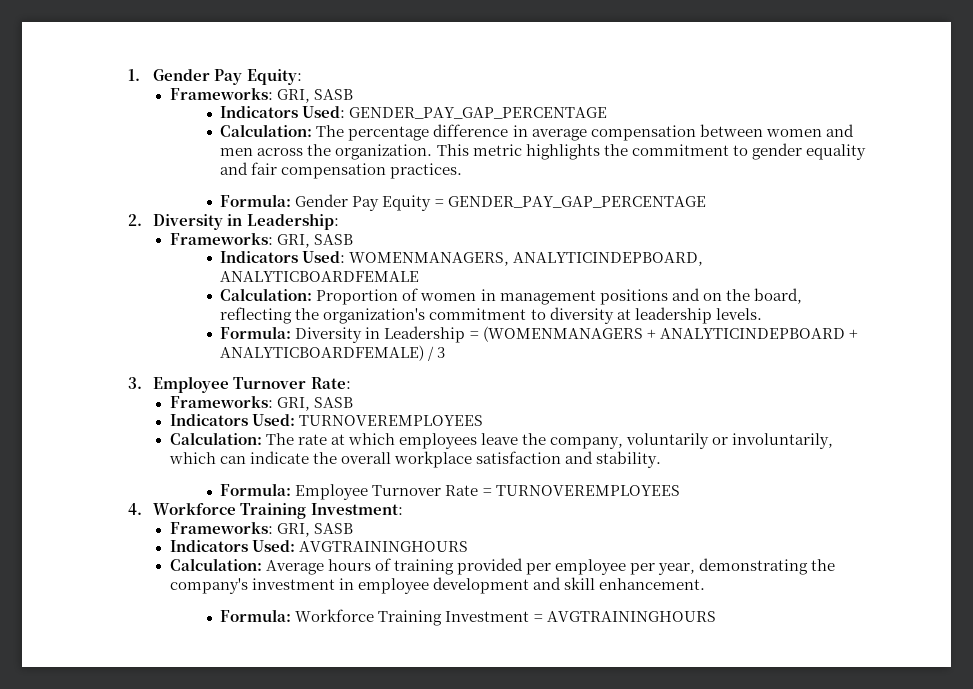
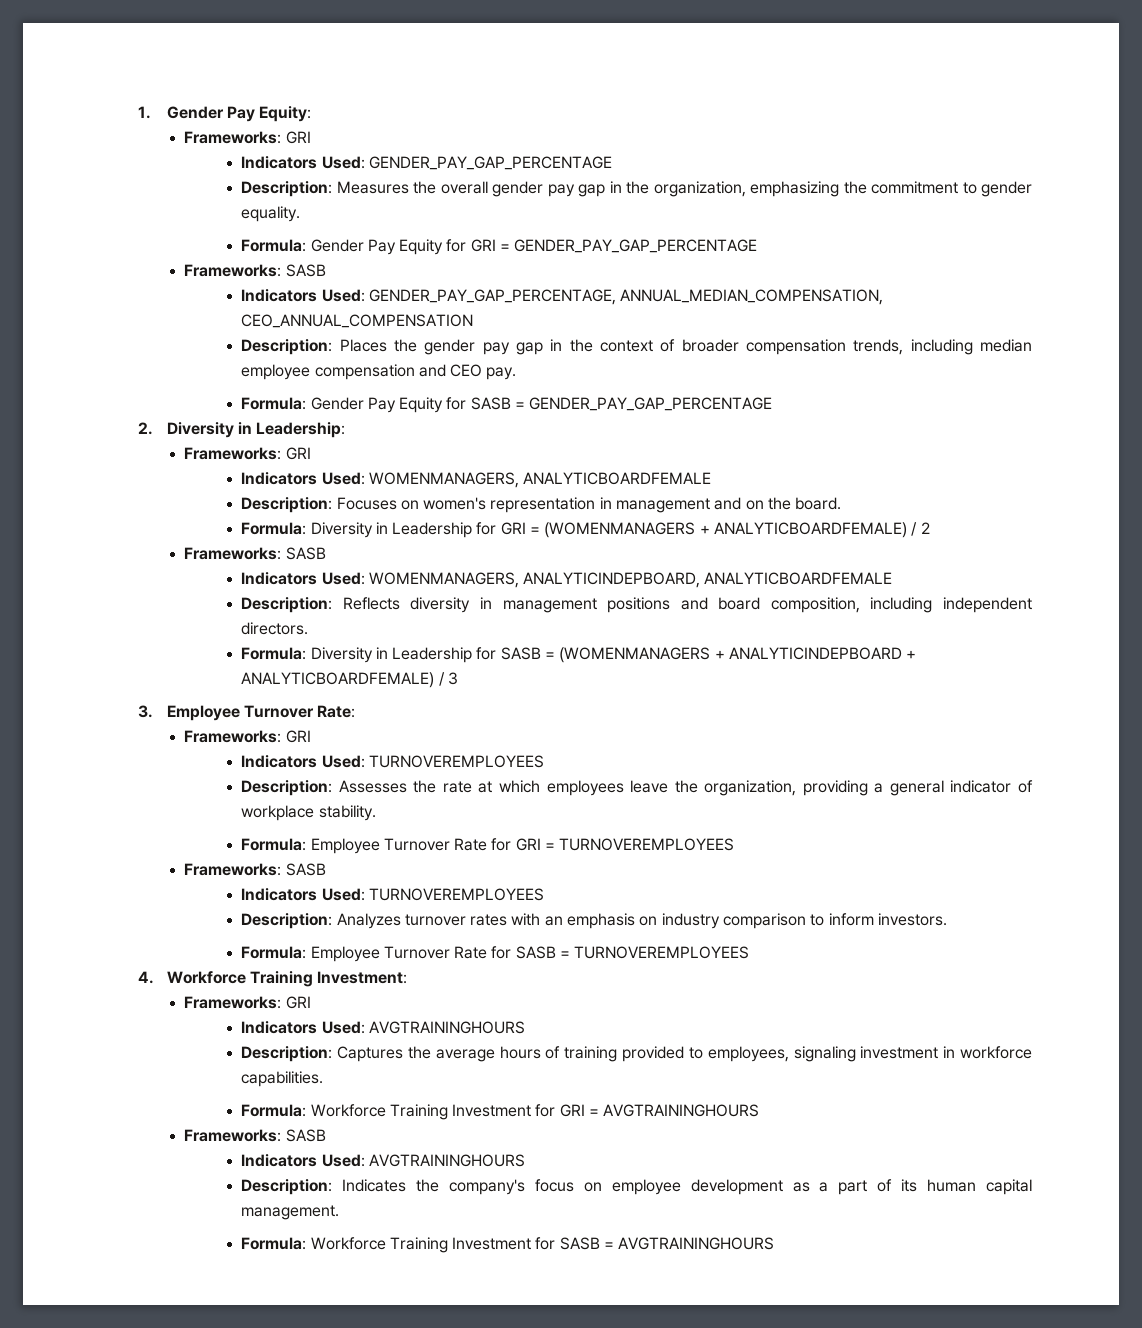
  1. Gender Pay Equity:
- Frameworks: GRI, SASB
+ Frameworks: GRI
- Calculation: The percentage difference in average compensation between women and men across the organization. This metric highlights the commitment to gender equality and fair compensation practices.
- Formula: Gender Pay Equity = GENDER_PAY_GAP_PERCENTAGE
+ Description: Measures the overall gender pay gap in the organization, emphasizing the commitment to gender equality.
+ Formula: Gender Pay Equity for GRI = GENDER_PAY_GAP_PERCENTAGE
+ Frameworks: SASB
+ Indicators Used: GENDER_PAY_GAP_PERCENTAGE, ANNUAL_MEDIAN_COMPENSATION, CEO_ANNUAL_COMPENSATION
+ Description: Places the gender pay gap in the context of broader compensation trends, including median employee compensation and CEO pay.
+ Formula: Gender Pay Equity for SASB = GENDER_PAY_GAP_PERCENTAGE
  2. Diversity in Leadership:
- Frameworks: GRI, SASB
+ Frameworks: GRI
+ Indicators Used: WOMENMANAGERS, ANALYTICBOARDFEMALE
+ Description: Focuses on women's representation in management and on the board.
+ Formula: Diversity in Leadership for GRI = (WOMENMANAGERS + ANALYTICBOARDFEMALE) / 2
+ Frameworks: SASB
- Calculation: Proportion of women in management positions and on the board, reflecting the organization's commitment to diversity at leadership levels.
- Formula: Diversity in Leadership = (WOMENMANAGERS + ANALYTICINDEPBOARD + ANALYTICBOARDFEMALE) / 3
+ Description: Reflects diversity in management positions and board composition, including independent directors.
+ Formula: Diversity in Leadership for SASB = (WOMENMANAGERS + ANALYTICINDEPBOARD + ANALYTICBOARDFEMALE) / 3
  3. Employee Turnover Rate:
- Frameworks: GRI, SASB
+ Frameworks: GRI
  Indicators Used: TURNOVEREMPLOYEES
- Calculation: The rate at which employees leave the company, voluntarily or involuntarily, which can indicate the overall workplace satisfaction and stability.
- Formula: Employee Turnover Rate = TURNOVEREMPLOYEES
+ Description: Assesses the rate at which employees leave the organization, providing a general indicator of workplace stability.
+ Formula: Employee Turnover Rate for GRI = TURNOVEREMPLOYEES
+ Frameworks: SASB
+ Indicators Used: TURNOVEREMPLOYEES
+ Description: Analyzes turnover rates with an emphasis on industry comparison to inform investors.
+ Formula: Employee Turnover Rate for SASB = TURNOVEREMPLOYEES
  4. Workforce Training Investment:
- Frameworks: GRI, SASB
+ Frameworks: GRI
  Indicators Used: AVGTRAININGHOURS
- Calculation: Average hours of training provided per employee per year, demonstrating the company's investment in employee development and skill enhancement.
- Formula: Workforce Training Investment = AVGTRAININGHOURS
+ Description: Captures the average hours of training provided to employees, signaling investment in workforce capabilities.
+ Formula: Workforce Training Investment for GRI = AVGTRAININGHOURS
+ Frameworks: SASB
+ Indicators Used: AVGTRAININGHOURS
+ Description: Indicates the company's focus on employee development as a part of its human capital management.
+ Formula: Workforce Training Investment for SASB = AVGTRAININGHOURS

